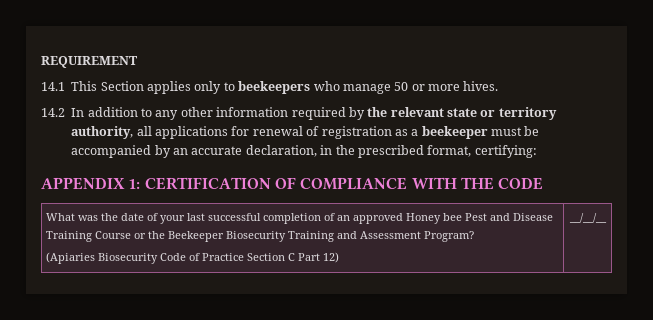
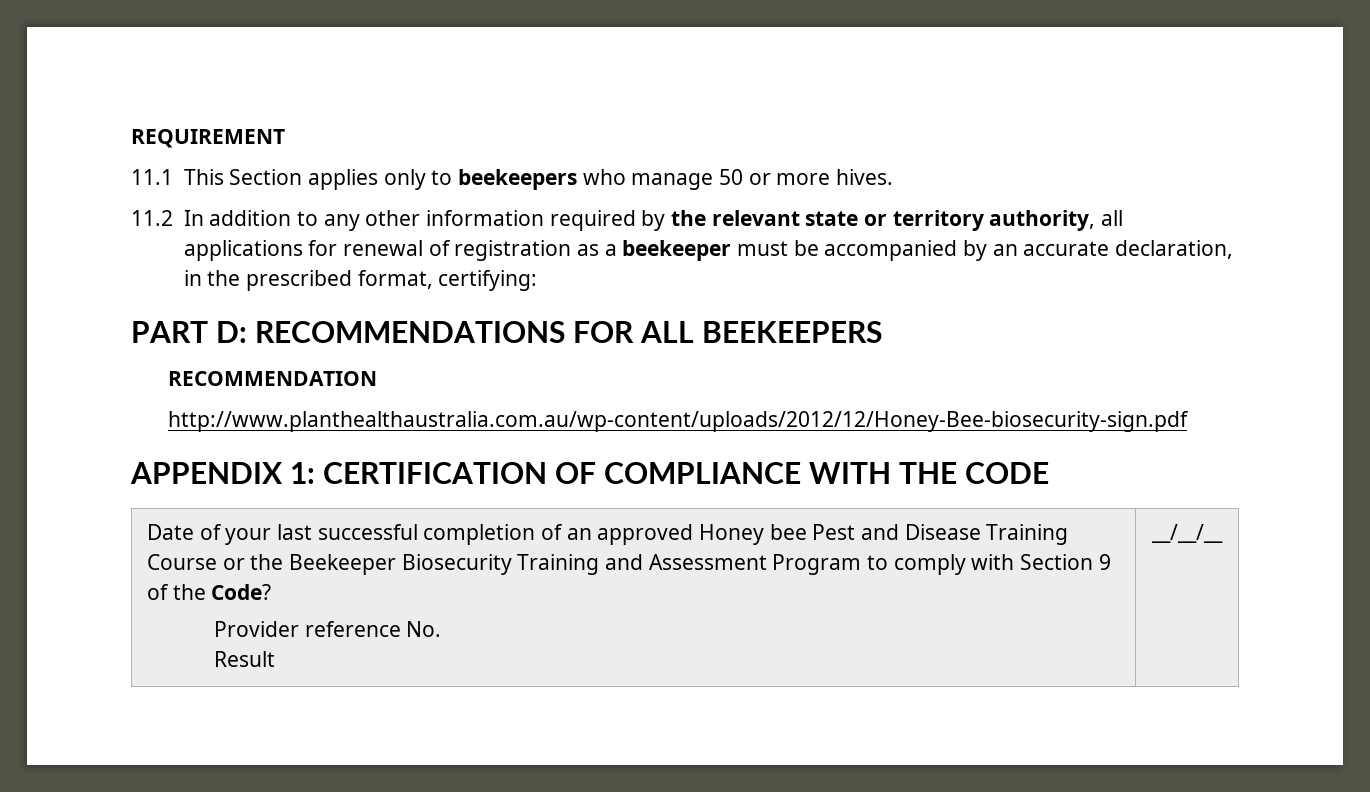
- 14.1 This Section applies only to beekeepers who manage 50 or more hives.
+ 11.1 This Section applies only to beekeepers who manage 50 or more hives.
- 14.2 In addition to any other information required by the relevant state or territory authority, all applications for renewal of registration as a beekeeper must be accompanied by an accurate declaration, in the prescribed format, certifying:
+ 11.2 In addition to any other information required by the relevant state or territory authority, all applications for renewal of registration as a beekeeper must be accompanied by an accurate declaration, in the prescribed format, certifying:
+ PART D: RECOMMENDATIONS FOR ALL BEEKEEPERS
+ RECOMMENDATION
+ http://www.planthealthaustralia.com.au/wp-content/uploads/2012/12/Honey-Bee-biosecurity-sign.pdf
- What was the date of your last successful completion of an approved Honey bee Pest and Disease Training Course or the Beekeeper Biosecurity Training and Assessment Program?
- (Apiaries Biosecurity Code of Practice Section C Part 12) | __/__/__
+ Date of your last successful completion of an approved Honey bee Pest and Disease Training Course or the Beekeeper Biosecurity Training and Assessment Program to comply with Section 9 of the Code?
+ Provider reference No.
+ Result | __/__/__

